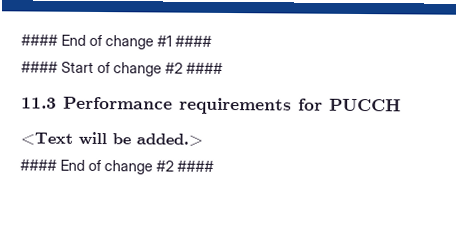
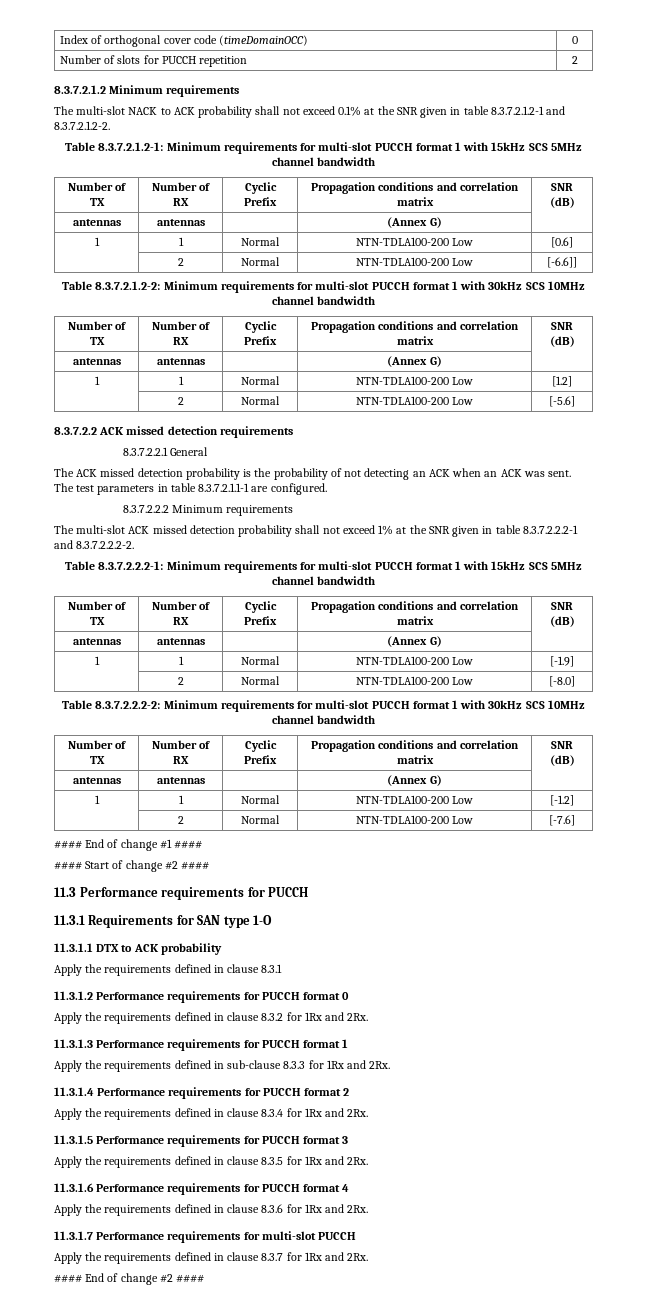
+ Index of orthogonal cover code (timeDomainOCC) | 0
+ Number of slots for PUCCH repetition | 2
+ 8.3.7.2.1.2 Minimum requirements
+ The multi-slot NACK to ACK probability shall not exceed 0.1% at the SNR given in table 8.3.7.2.1.2-1 and 8.3.7.2.1.2-2.
+ Table 8.3.7.2.1.2-1: Minimum requirements for multi-slot PUCCH format 1 with 15kHz SCS 5MHz channel bandwidth
+ Number of TX | Number of RX | Cyclic Prefix | Propagation conditions and correlation matrix | SNR (dB)
+ antennas | antennas | | (Annex G) |
+ 1 | 1 | Normal | NTN-TDLA100-200 Low | [0.6]
+ | 2 | Normal | NTN-TDLA100-200 Low | [-6.6]]
+ Table 8.3.7.2.1.2-2: Minimum requirements for multi-slot PUCCH format 1 with 30kHz SCS 10MHz channel bandwidth
+ Number of TX | Number of RX | Cyclic Prefix | Propagation conditions and correlation matrix | SNR (dB)
+ antennas | antennas | | (Annex G) |
+ 1 | 1 | Normal | NTN-TDLA100-200 Low | [1.2]
+ | 2 | Normal | NTN-TDLA100-200 Low | [-5.6]
+ 8.3.7.2.2 ACK missed detection requirements
+ 8.3.7.2.2.1 General
+ The ACK missed detection probability is the probability of not detecting an ACK when an ACK was sent. The test parameters in table 8.3.7.2.1.1-1 are configured.
+ 8.3.7.2.2.2 Minimum requirements
+ The multi-slot ACK missed detection probability shall not exceed 1% at the SNR given in table 8.3.7.2.2.2-1 and 8.3.7.2.2.2-2.
+ Table 8.3.7.2.2.2-1: Minimum requirements for multi-slot PUCCH format 1 with 15kHz SCS 5MHz channel bandwidth
+ Number of TX | Number of RX | Cyclic Prefix | Propagation conditions and correlation matrix | SNR (dB)
+ antennas | antennas | | (Annex G) |
+ 1 | 1 | Normal | NTN-TDLA100-200 Low | [-1.9]
+ | 2 | Normal | NTN-TDLA100-200 Low | [-8.0]
+ Table 8.3.7.2.2.2-2: Minimum requirements for multi-slot PUCCH format 1 with 30kHz SCS 10MHz channel bandwidth
+ Number of TX | Number of RX | Cyclic Prefix | Propagation conditions and correlation matrix | SNR (dB)
+ antennas | antennas | | (Annex G) |
+ 1 | 1 | Normal | NTN-TDLA100-200 Low | [-1.2]
+ | 2 | Normal | NTN-TDLA100-200 Low | [-7.6]
- <Text will be added.>
+ 11.3.1 Requirements for SAN type 1-O
+ 11.3.1.1 DTX to ACK probability
+ Apply the requirements defined in clause 8.3.1
+ 11.3.1.2 Performance requirements for PUCCH format 0
+ Apply the requirements defined in clause 8.3.2 for 1Rx and 2Rx.
+ 11.3.1.3 Performance requirements for PUCCH format 1
+ Apply the requirements defined in sub-clause 8.3.3 for 1Rx and 2Rx.
+ 11.3.1.4 Performance requirements for PUCCH format 2
+ Apply the requirements defined in clause 8.3.4 for 1Rx and 2Rx.
+ 11.3.1.5 Performance requirements for PUCCH format 3
+ Apply the requirements defined in clause 8.3.5 for 1Rx and 2Rx.
+ 11.3.1.6 Performance requirements for PUCCH format 4
+ Apply the requirements defined in clause 8.3.6 for 1Rx and 2Rx.
+ 11.3.1.7 Performance requirements for multi-slot PUCCH
+ Apply the requirements defined in clause 8.3.7 for 1Rx and 2Rx.

